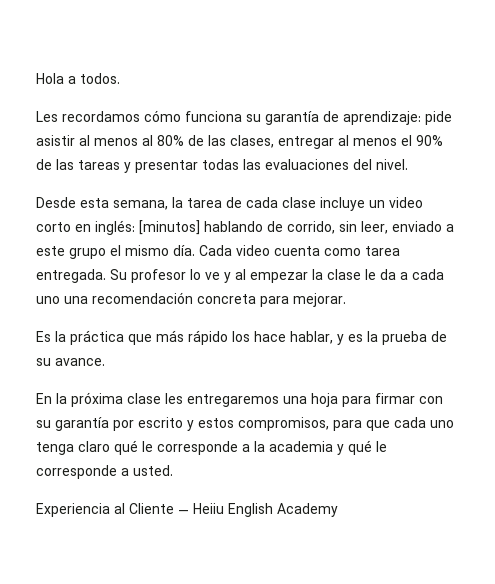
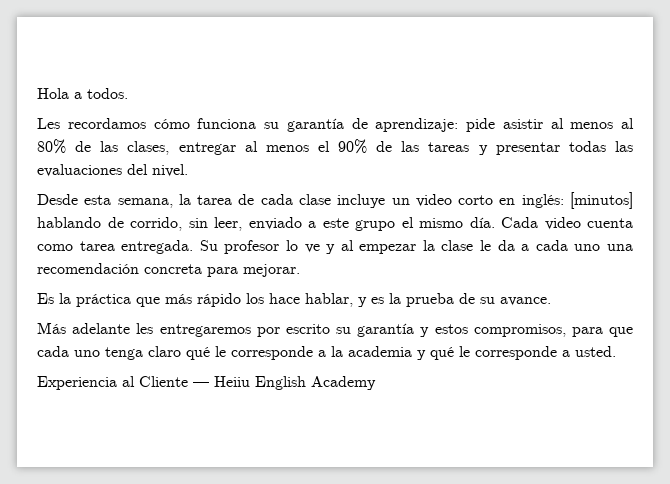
- En la próxima clase les entregaremos una hoja para firmar con su garantía por escrito y estos compromisos, para que cada uno tenga claro qué le corresponde a la academia y qué le corresponde a usted.
+ Más adelante les entregaremos por escrito su garantía y estos compromisos, para que cada uno tenga claro qué le corresponde a la academia y qué le corresponde a usted.

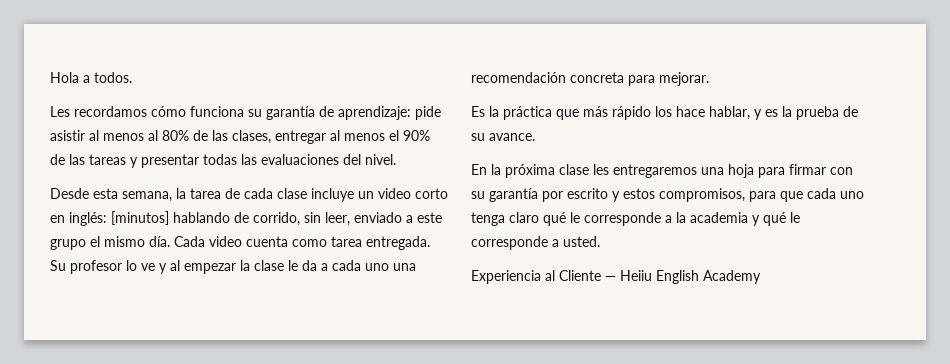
- Más adelante les entregaremos por escrito su garantía y estos compromisos, para que cada uno tenga claro qué le corresponde a la academia y qué le corresponde a usted.
+ En la próxima clase les entregaremos una hoja para firmar con su garantía por escrito y estos compromisos, para que cada uno tenga claro qué le corresponde a la academia y qué le corresponde a usted.

